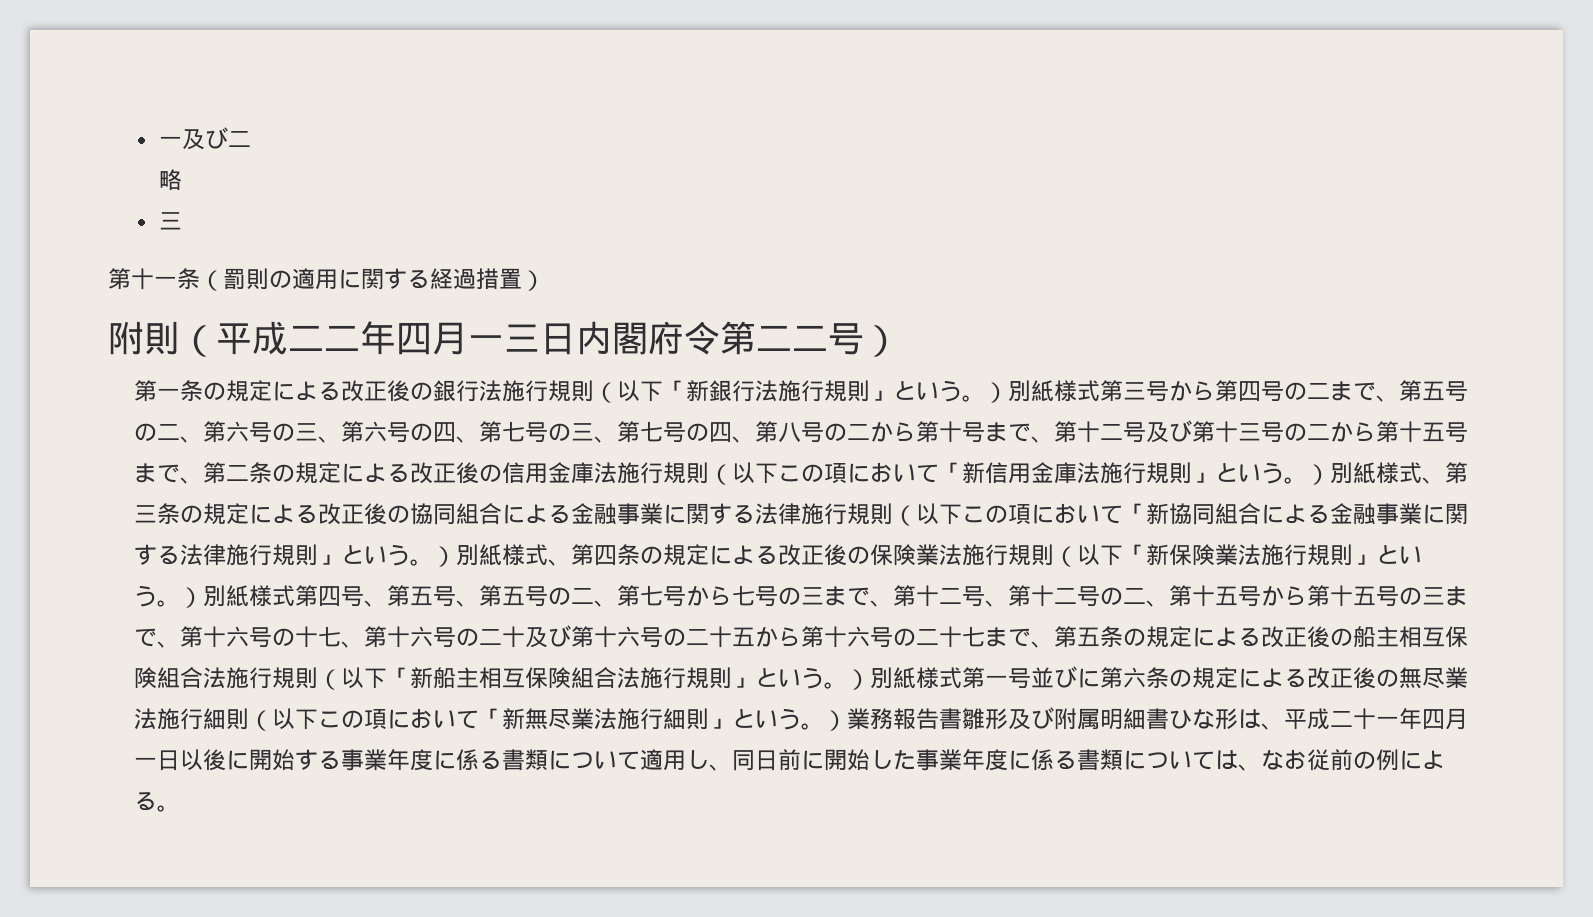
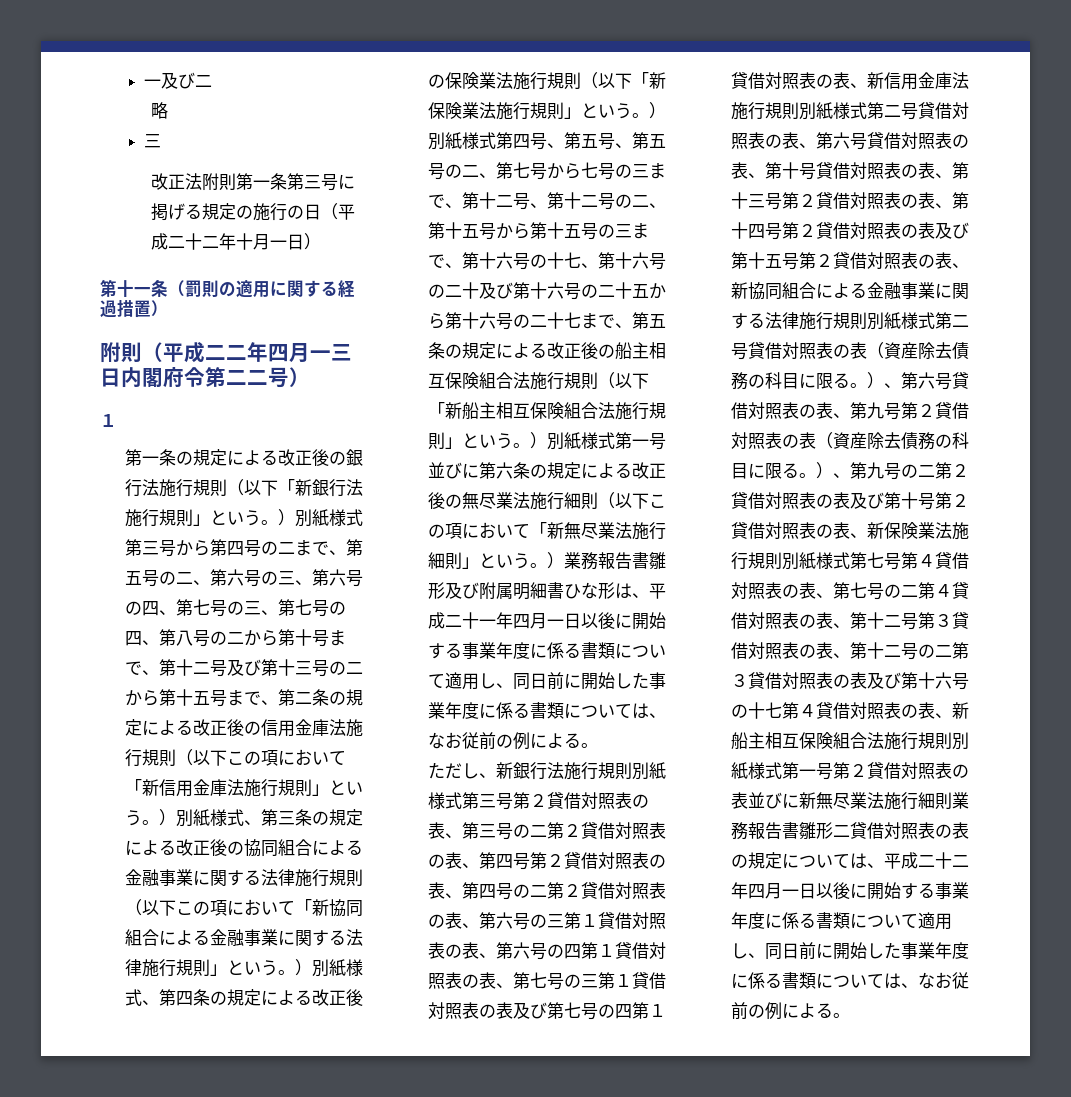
+ 改正法附則第一条第三号に掲げる規定の施行の日（平成二十二年十月一日）
  附則（平成二二年四月一三日内閣府令第二二号）
+ １
+ ただし、新銀行法施行規則別紙様式第三号第２貸借対照表の表、第三号の二第２貸借対照表の表、第四号第２貸借対照表の表、第四号の二第２貸借対照表の表、第六号の三第１貸借対照表の表、第六号の四第１貸借対照表の表、第七号の三第１貸借対照表の表及び第七号の四第１貸借対照表の表、新信用金庫法施行規則別紙様式第二号貸借対照表の表、第六号貸借対照表の表、第十号貸借対照表の表、第十三号第２貸借対照表の表、第十四号第２貸借対照表の表及び第十五号第２貸借対照表の表、新協同組合による金融事業に関する法律施行規則別紙様式第二号貸借対照表の表（資産除去債務の科目に限る。）、第六号貸借対照表の表、第九号第２貸借対照表の表（資産除去債務の科目に限る。）、第九号の二第２貸借対照表の表及び第十号第２貸借対照表の表、新保険業法施行規則別紙様式第七号第４貸借対照表の表、第七号の二第４貸借対照表の表、第十二号第３貸借対照表の表、第十二号の二第３貸借対照表の表及び第十六号の十七第４貸借対照表の表、新船主相互保険組合法施行規則別紙様式第一号第２貸借対照表の表並びに新無尽業法施行細則業務報告書雛形二貸借対照表の表の規定については、平成二十二年四月一日以後に開始する事業年度に係る書類について適用し、同日前に開始した事業年度に係る書類については、なお従前の例による。

